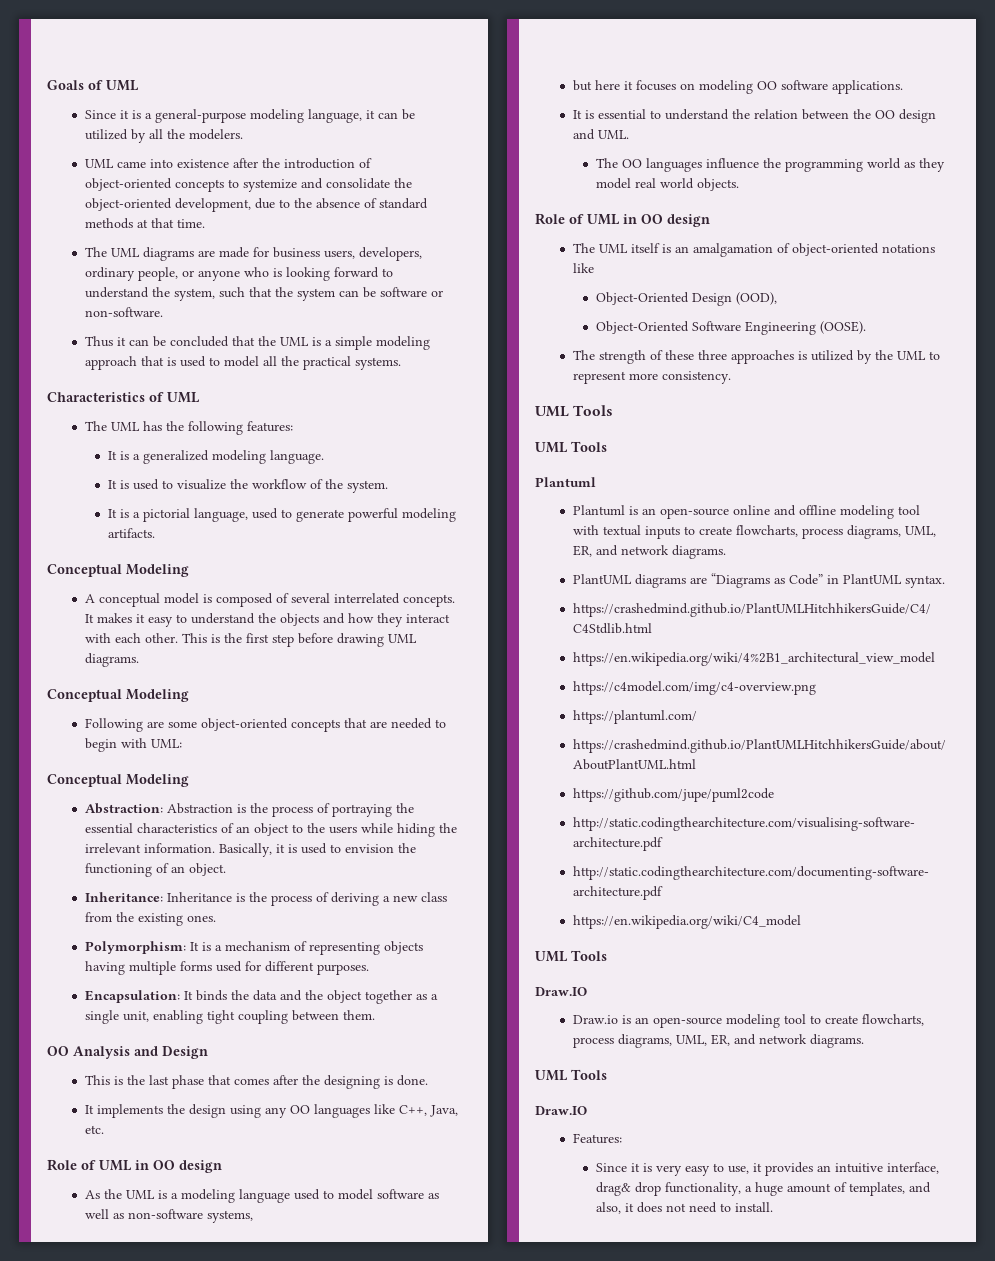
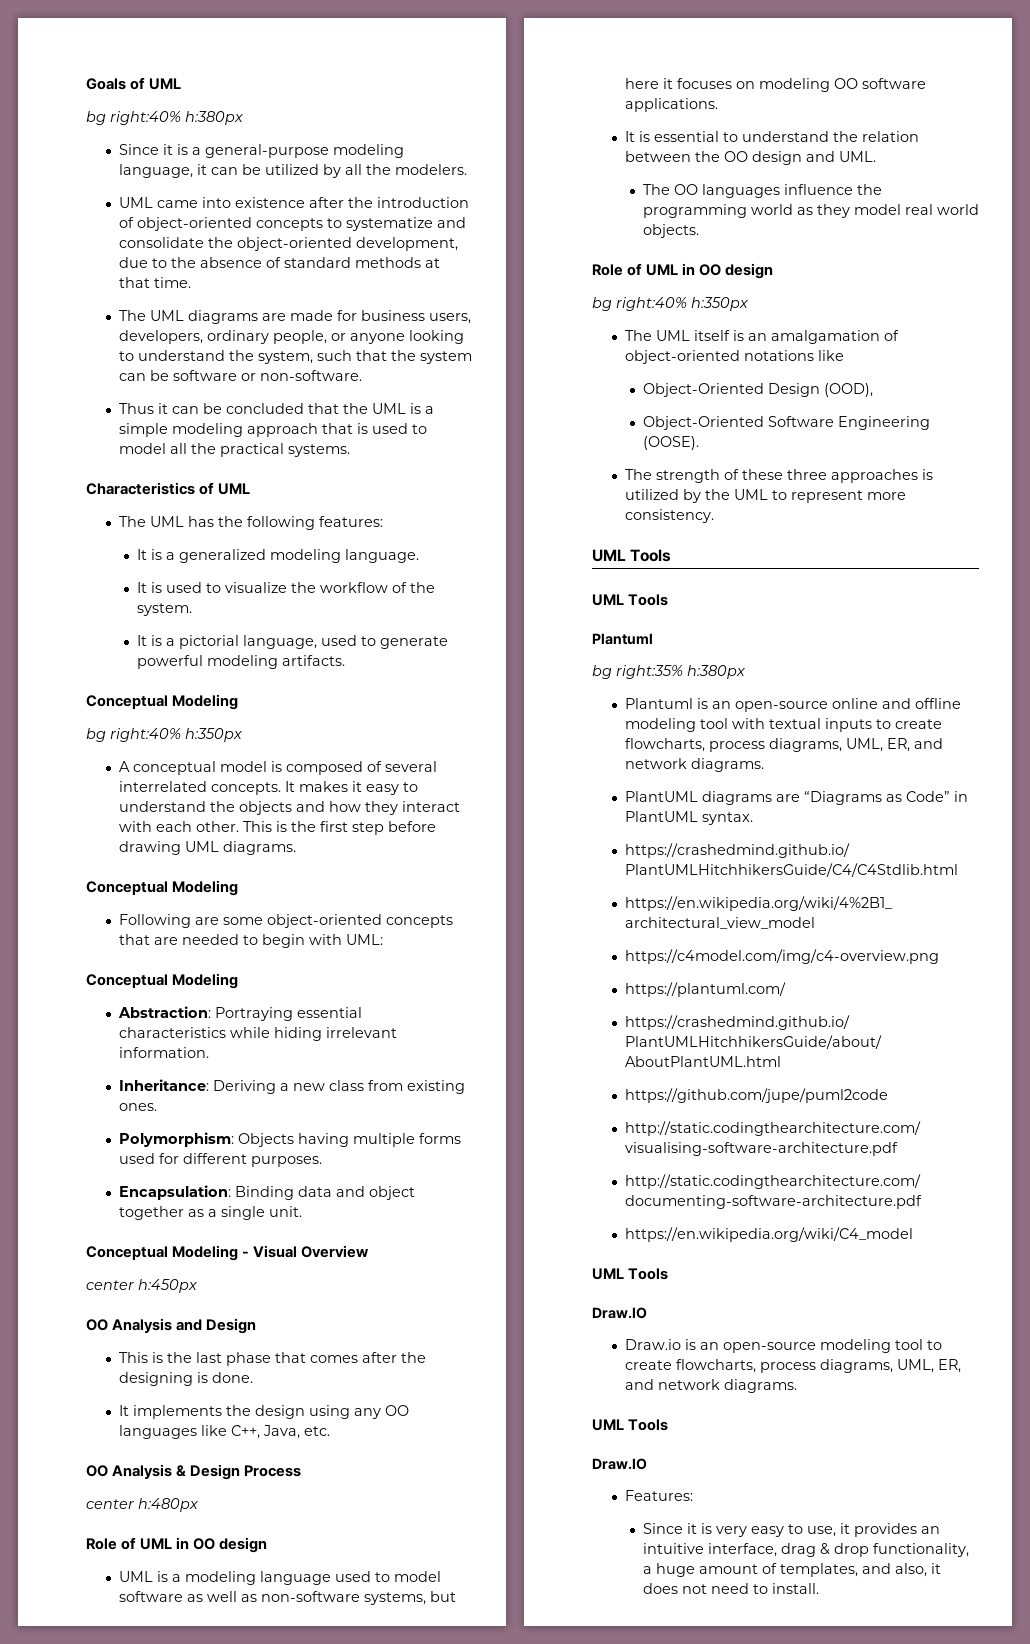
+ bg right:40% h:380px
- UML came into existence after the introduction of object-oriented concepts to systemize and consolidate the object-oriented development, due to the absence of standard methods at that time.
+ UML came into existence after the introduction of object-oriented concepts to systematize and consolidate the object-oriented development, due to the absence of standard methods at that time.
- The UML diagrams are made for business users, developers, ordinary people, or anyone who is looking forward to understand the system, such that the system can be software or non-software.
+ The UML diagrams are made for business users, developers, ordinary people, or anyone looking to understand the system, such that the system can be software or non-software.
  It is a pictorial language, used to generate powerful modeling artifacts.
  Conceptual Modeling
+ bg right:40% h:350px
- Abstraction: Abstraction is the process of portraying the essential characteristics of an object to the users while hiding the irrelevant information. Basically, it is used to envision the functioning of an object.
- Inheritance: Inheritance is the process of deriving a new class from the existing ones.
+ Abstraction: Portraying essential characteristics while hiding irrelevant information.
+ Inheritance: Deriving a new class from existing ones.
- Polymorphism: It is a mechanism of representing objects having multiple forms used for different purposes.
+ Polymorphism: Objects having multiple forms used for different purposes.
- Encapsulation: It binds the data and the object together as a single unit, enabling tight coupling between them.
+ Encapsulation: Binding data and object together as a single unit.
+ Conceptual Modeling - Visual Overview
+ center h:450px
  It implements the design using any OO languages like C++, Java, etc.
+ OO Analysis & Design Process
+ center h:480px
  Role of UML in OO design
- As the UML is a modeling language used to model software as well as non-software systems,
- but here it focuses on modeling OO software applications.
+ UML is a modeling language used to model software as well as non-software systems, but here it focuses on modeling OO software applications.
  The OO languages influence the programming world as they model real world objects.
  Role of UML in OO design
+ bg right:40% h:350px
+ bg right:35% h:380px
- Since it is very easy to use, it provides an intuitive interface, drag& drop functionality, a huge amount of templates, and also, it does not need to install.
+ Since it is very easy to use, it provides an intuitive interface, drag & drop functionality, a huge amount of templates, and also, it does not need to install.

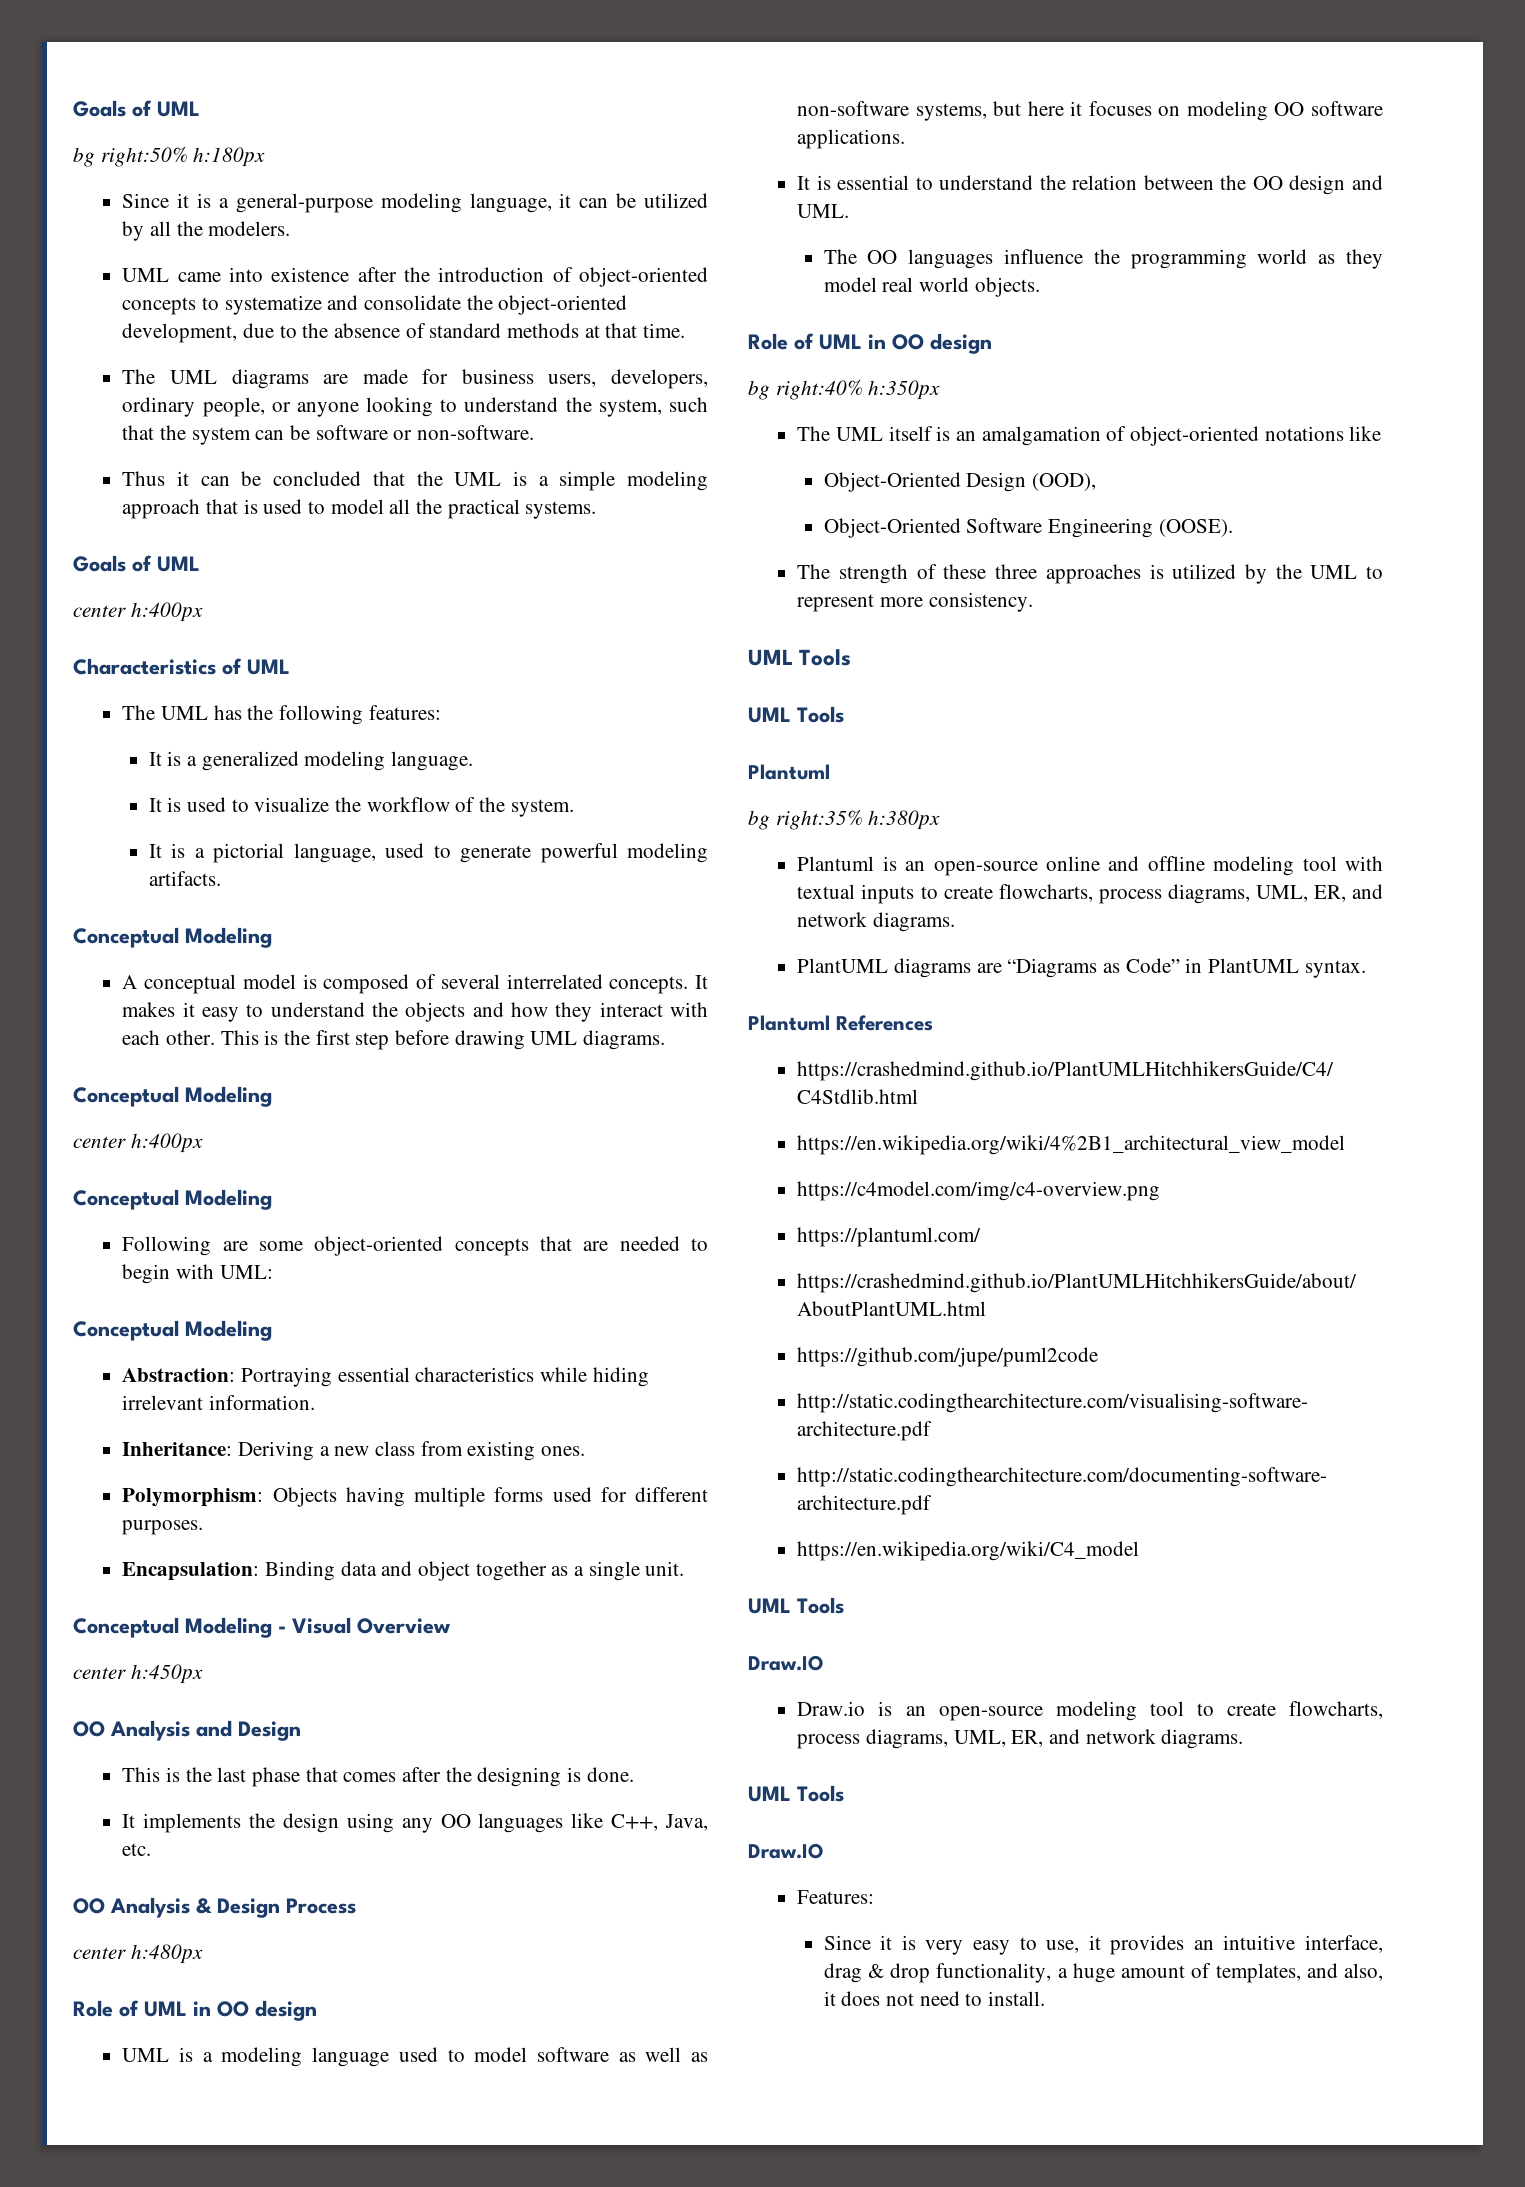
- bg right:40% h:380px
+ bg right:50% h:180px
  Thus it can be concluded that the UML is a simple modeling approach that is used to model all the practical systems.
+ Goals of UML
+ center h:400px
  It is a pictorial language, used to generate powerful modeling artifacts.
  Conceptual Modeling
- bg right:40% h:350px
  This is the first step before drawing UML diagrams.
+ Conceptual Modeling
+ center h:400px
+ Plantuml References

